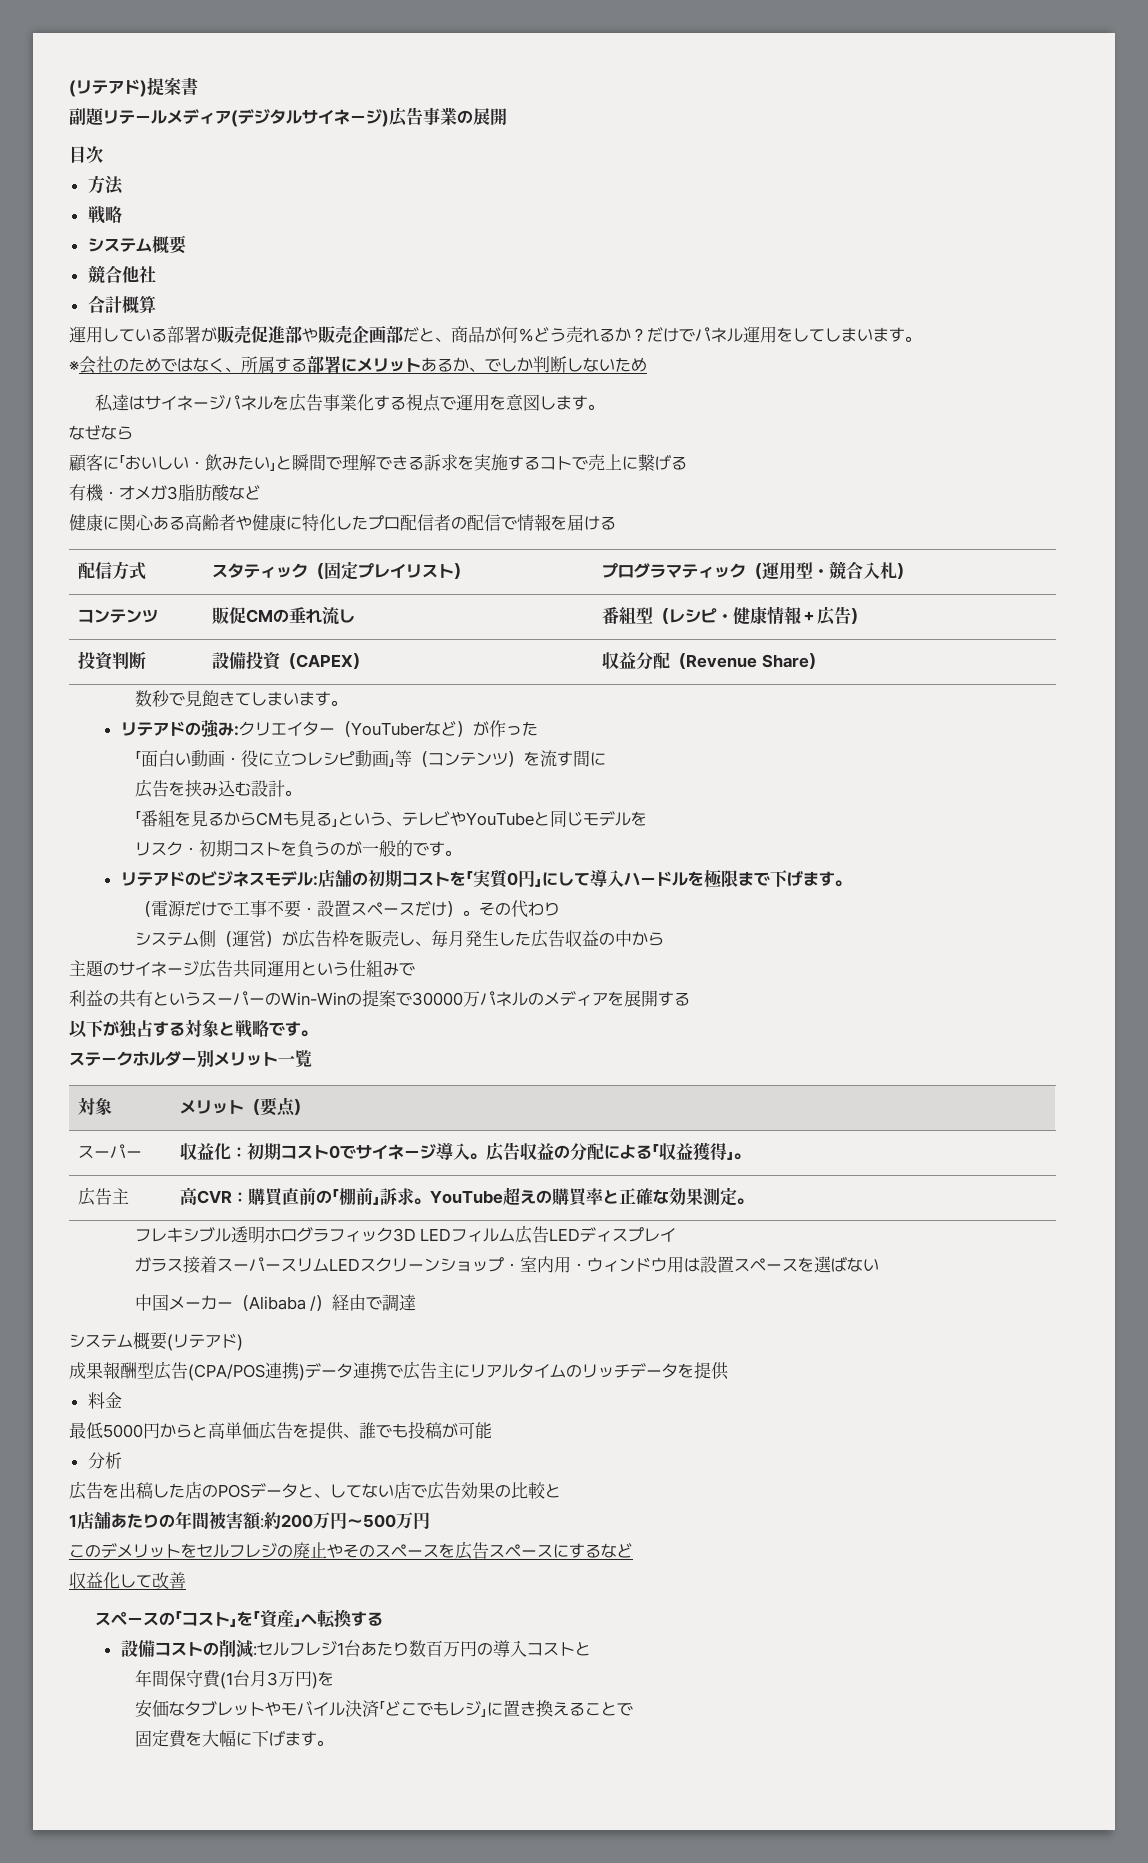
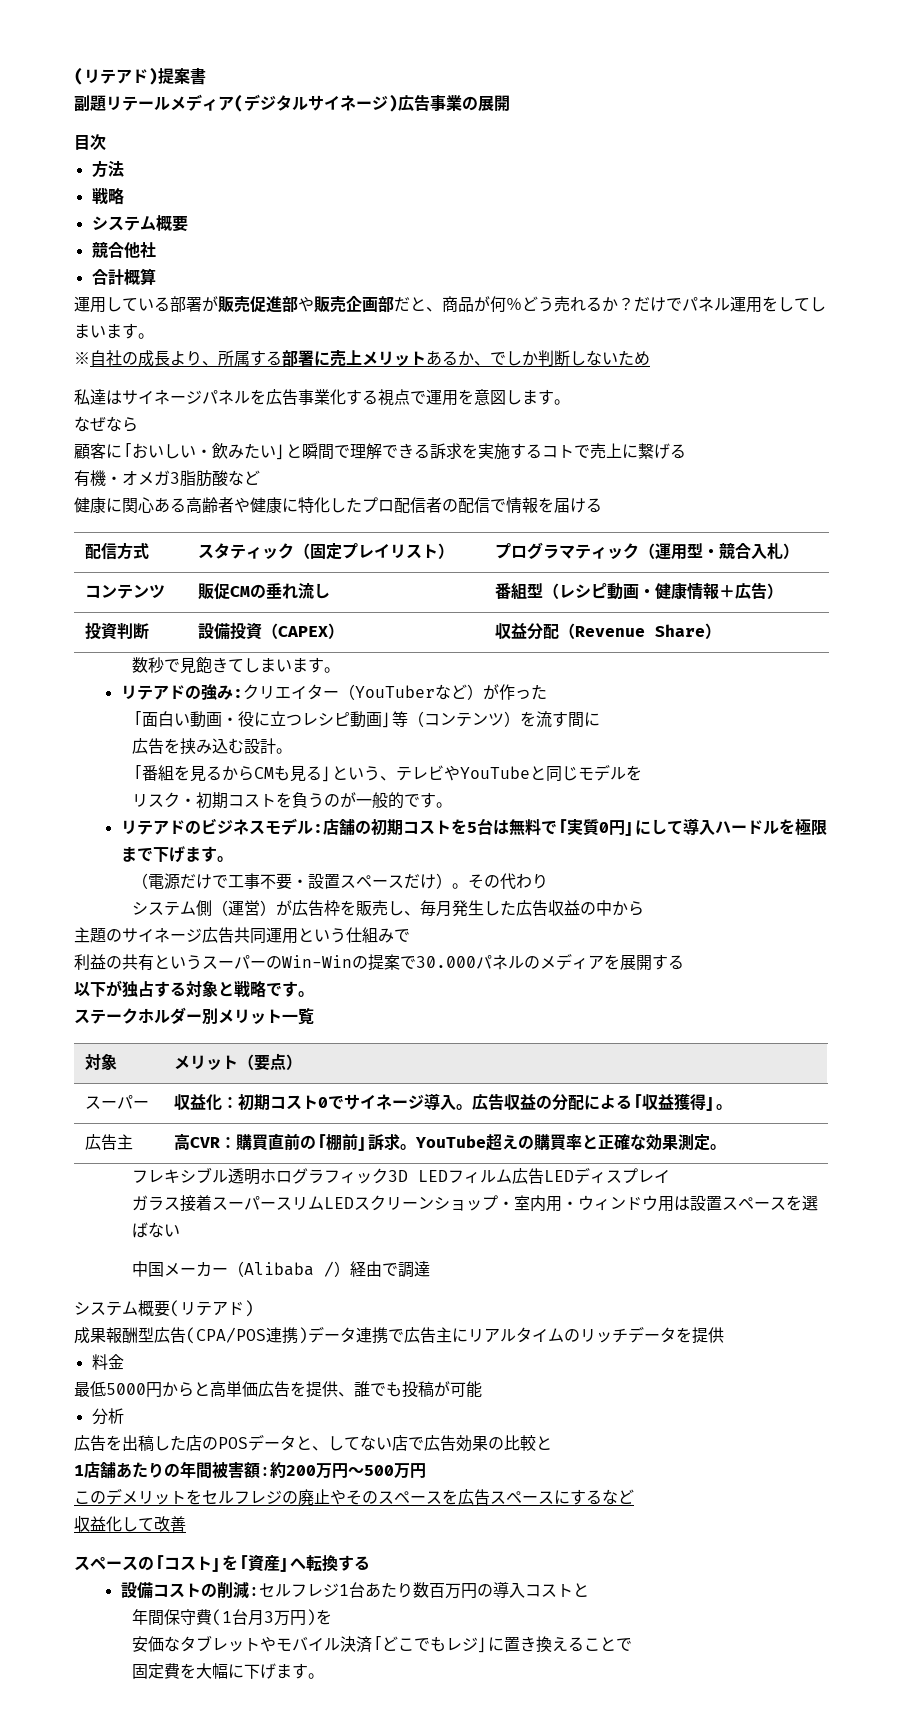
- ※会社のためではなく、所属する部署にメリットあるか、でしか判断しないため
+ ※自社の成長より、所属する部署に売上メリットあるか、でしか判断しないため
- コンテンツ | 販促CMの垂れ流し | 番組型（レシピ・健康情報＋広告）
+ コンテンツ | 販促CMの垂れ流し | 番組型（レシピ動画・健康情報＋広告）
- リテアドのビジネスモデル:店舗の初期コストを「実質0円」にして導入ハードルを極限まで下げます。
+ リテアドのビジネスモデル:店舗の初期コストを5台は無料で「実質0円」にして導入ハードルを極限まで下げます。
- 利益の共有というスーパーのWin-Winの提案で30000万パネルのメディアを展開する
+ 利益の共有というスーパーのWin-Winの提案で30.000パネルのメディアを展開する

